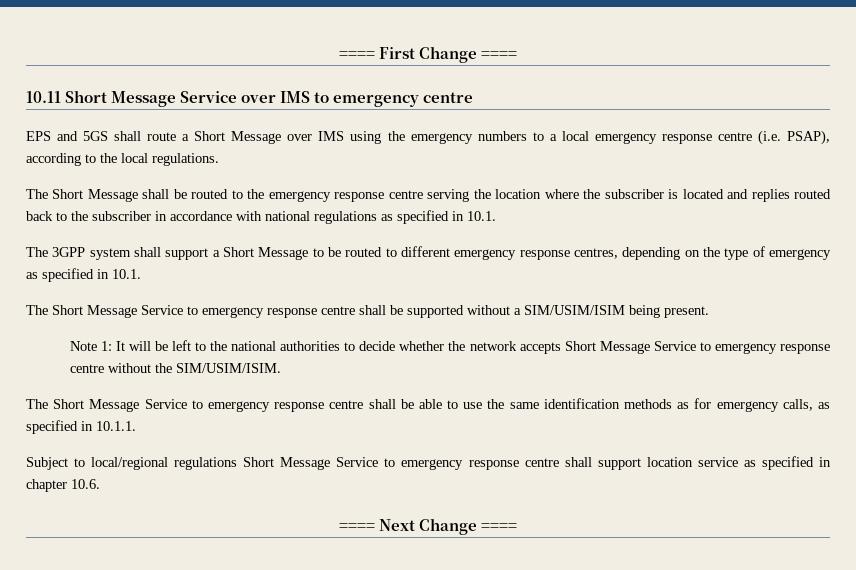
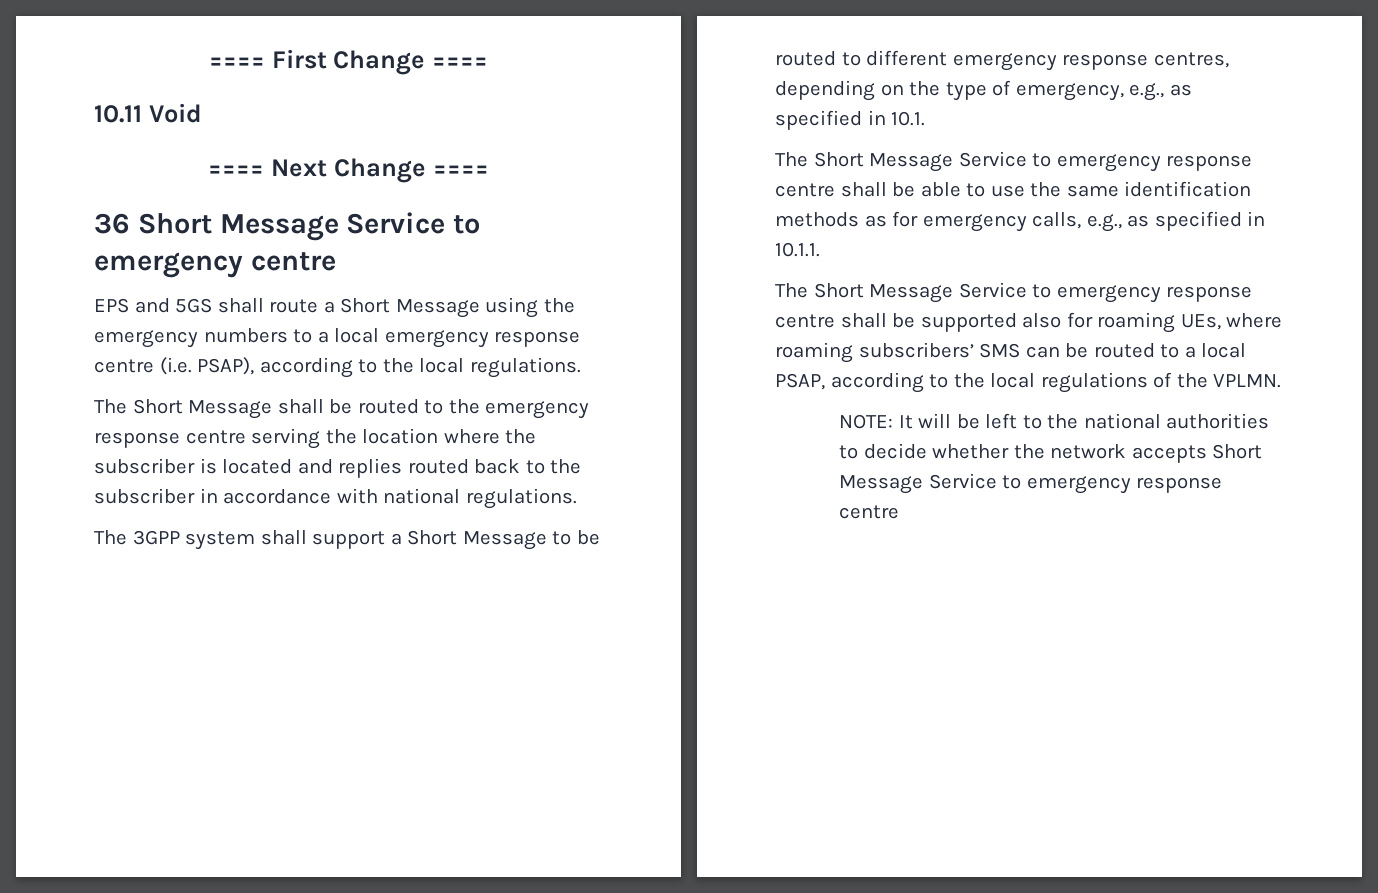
- 10.11 Short Message Service over IMS to emergency centre
+ 10.11 Void
+ ==== Next Change ====
+ 36 Short Message Service to emergency centre
- EPS and 5GS shall route a Short Message over IMS using the emergency numbers to a local emergency response centre (i.e. PSAP), according to the local regulations.
+ EPS and 5GS shall route a Short Message using the emergency numbers to a local emergency response centre (i.e. PSAP), according to the local regulations.
- The Short Message shall be routed to the emergency response centre serving the location where the subscriber is located and replies routed back to the subscriber in accordance with national regulations as specified in 10.1.
+ The Short Message shall be routed to the emergency response centre serving the location where the subscriber is located and replies routed back to the subscriber in accordance with national regulations.
- The 3GPP system shall support a Short Message to be routed to different emergency response centres, depending on the type of emergency as specified in 10.1.
- The Short Message Service to emergency response centre shall be supported without a SIM/USIM/ISIM being present.
- Note 1: It will be left to the national authorities to decide whether the network accepts Short Message Service to emergency response centre without the SIM/USIM/ISIM.
+ The 3GPP system shall support a Short Message to be routed to different emergency response centres, depending on the type of emergency, e.g., as specified in 10.1.
- The Short Message Service to emergency response centre shall be able to use the same identification methods as for emergency calls, as specified in 10.1.1.
+ The Short Message Service to emergency response centre shall be able to use the same identification methods as for emergency calls, e.g., as specified in 10.1.1.
- Subject to local/regional regulations Short Message Service to emergency response centre shall support location service as specified in chapter 10.6.
- ==== Next Change ====
+ The Short Message Service to emergency response centre shall be supported also for roaming UEs, where roaming subscribers’ SMS can be routed to a local PSAP, according to the local regulations of the VPLMN.
+ NOTE: It will be left to the national authorities to decide whether the network accepts Short Message Service to emergency response centre

